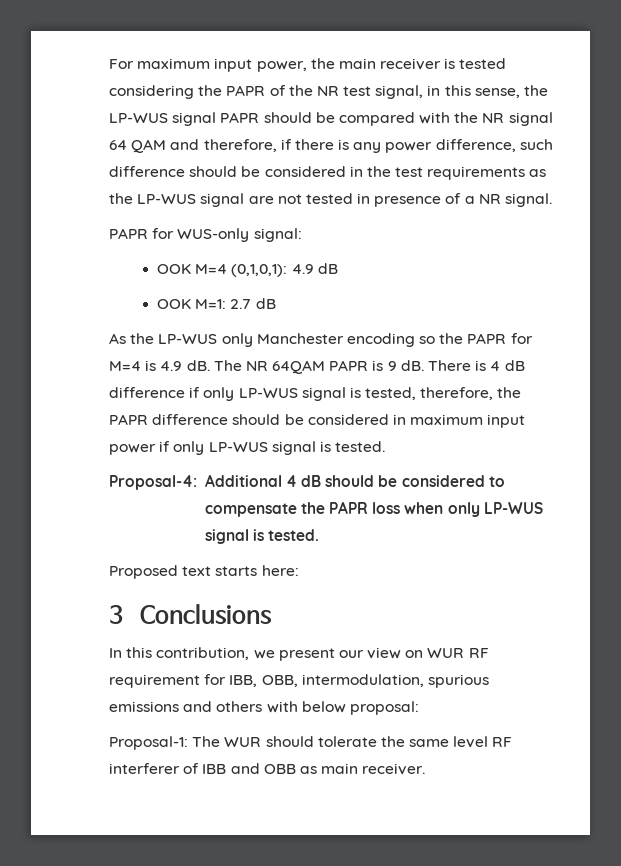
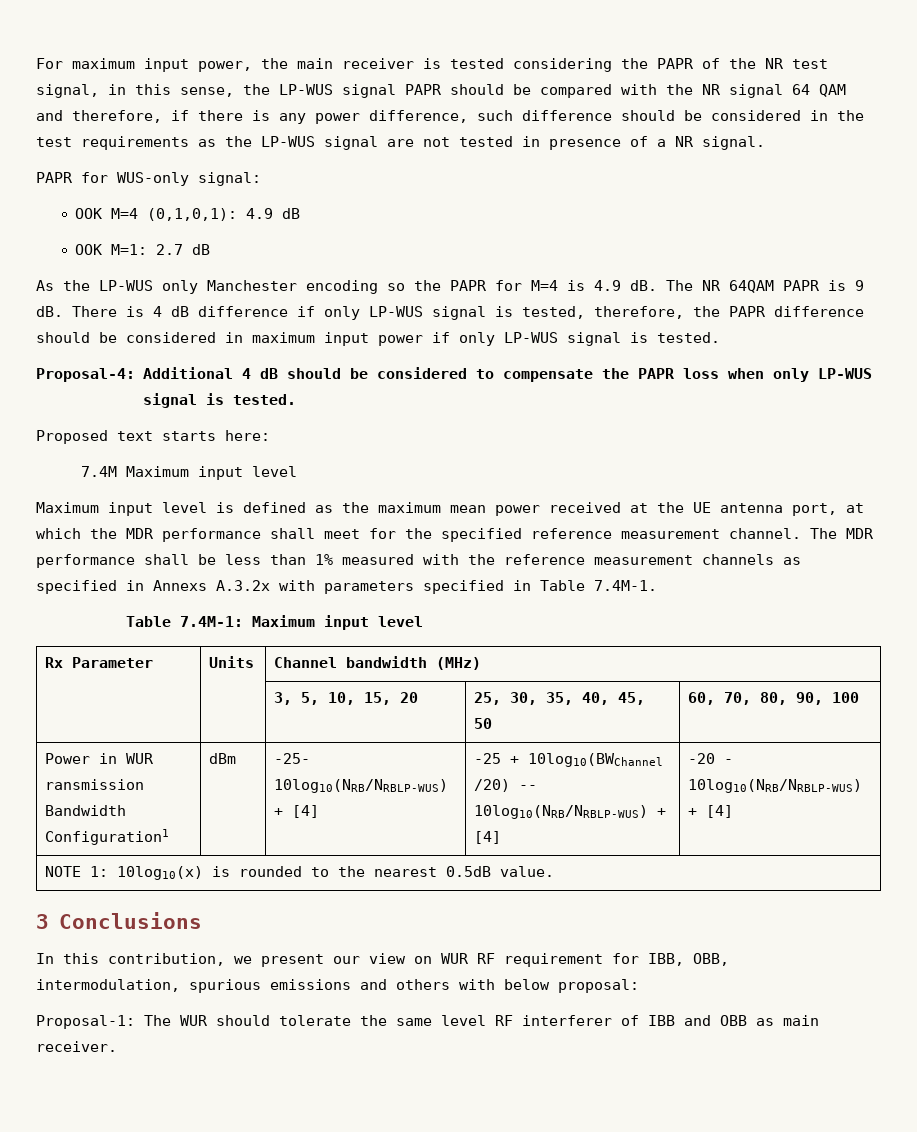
+ 7.4M Maximum input level
+ Maximum input level is defined as the maximum mean power received at the UE antenna port, at which the MDR performance shall meet for the specified reference measurement channel. The MDR performance shall be less than 1% measured with the reference measurement channels as specified in Annexs A.3.2x with parameters specified in Table 7.4M-1.
+ Table 7.4M-1: Maximum input level
+ Rx Parameter | Units | Channel bandwidth (MHz)
+ | | 3, 5, 10, 15, 20 | 25, 30, 35, 40, 45, 50 | 60, 70, 80, 90, 100
+ Power in WUR ransmission Bandwidth Configuration1 | dBm | -25- 10log10(NRB/NRBLP-WUS) + [4] | -25 + 10log10(BWChannel /20) -- 10log10(NRB/NRBLP-WUS) + [4] | -20 - 10log10(NRB/NRBLP-WUS) + [4]
+ NOTE 1: 10log10(x) is rounded to the nearest 0.5dB value.

